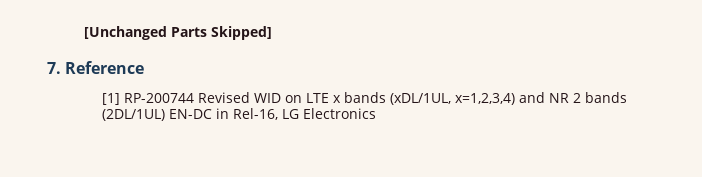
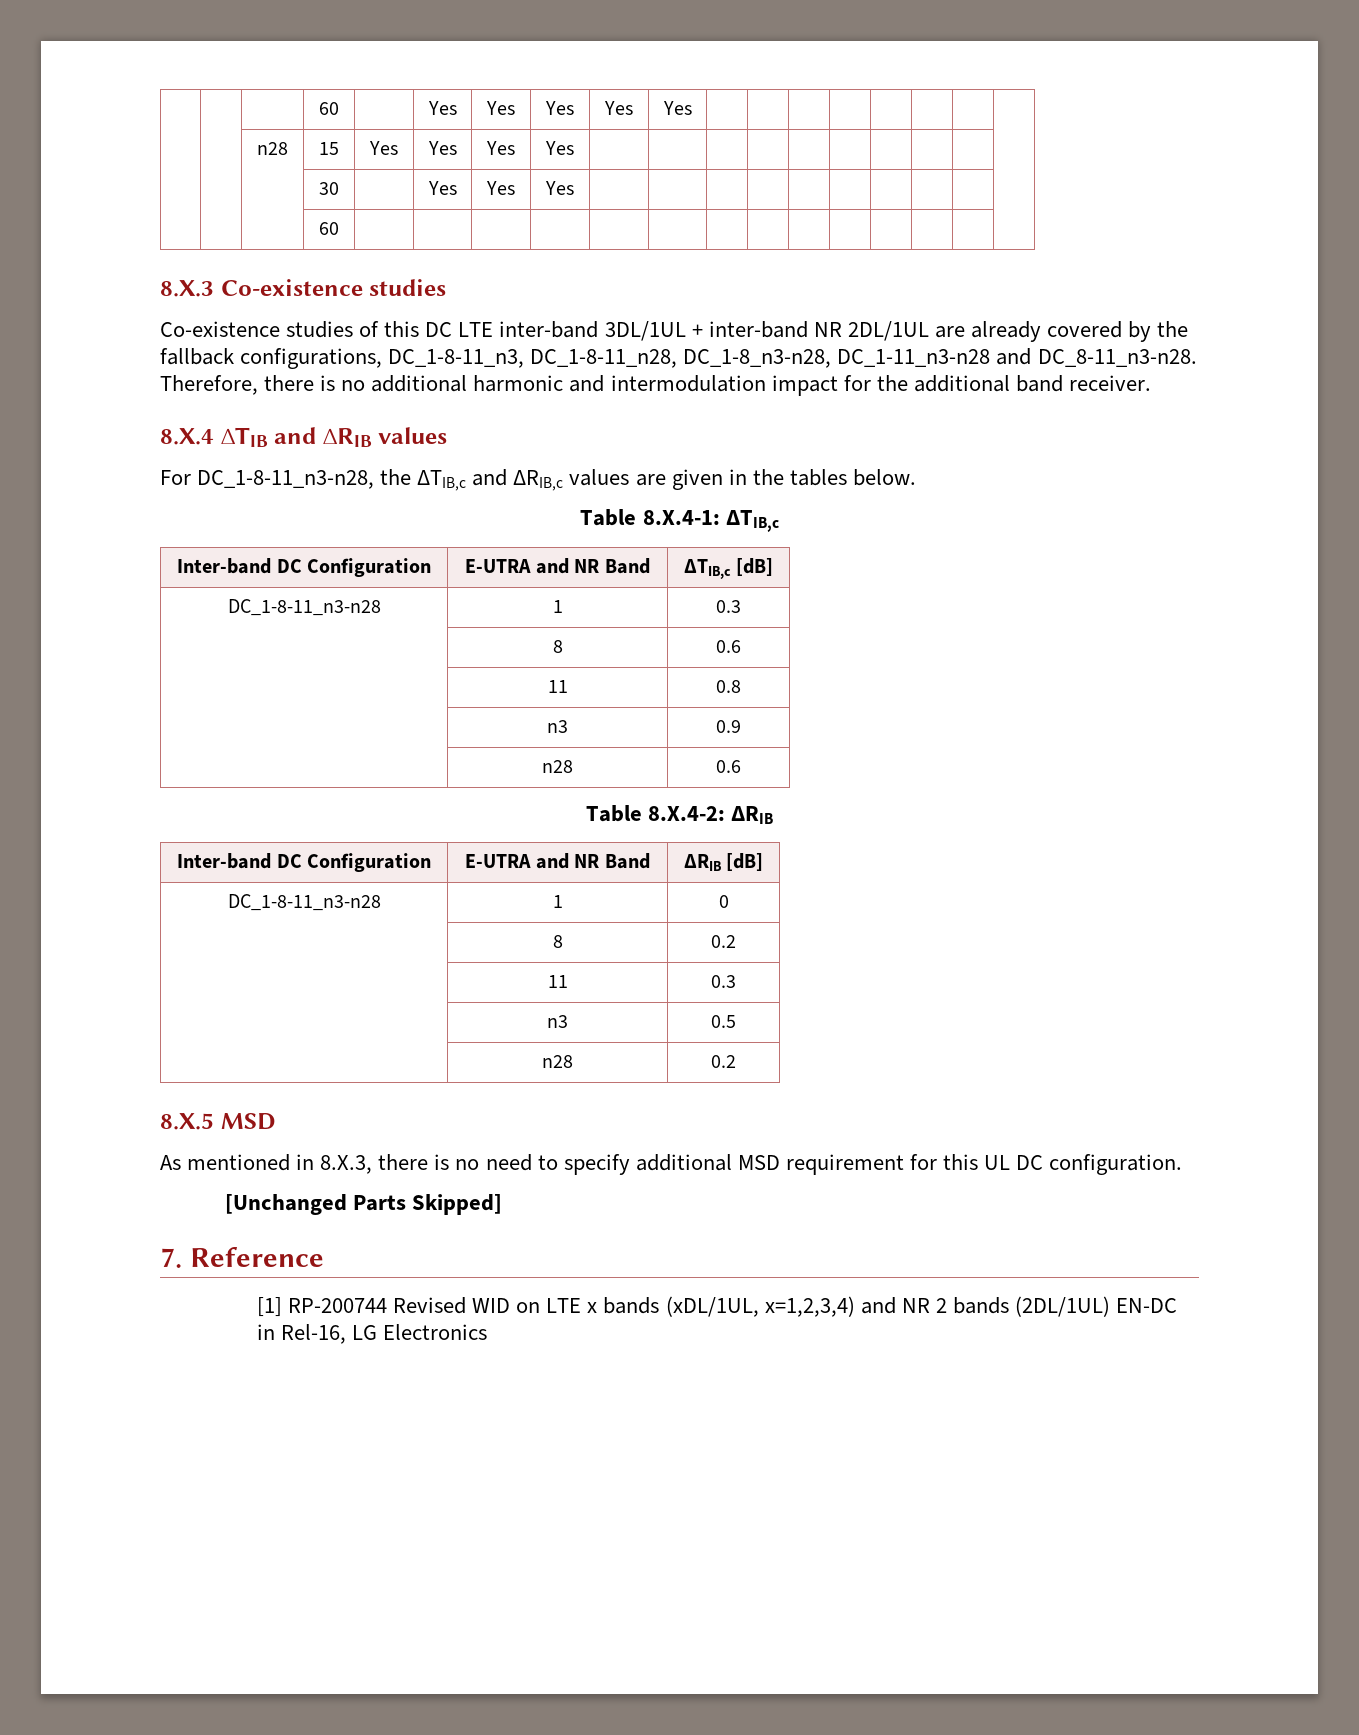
+ | | | 60 | | Yes | Yes | Yes | Yes | Yes | | | | | | | |
+ | | n28 | 15 | Yes | Yes | Yes | Yes | | | | | | | | | |
+ | | | 30 | | Yes | Yes | Yes | | | | | | | | | |
+ | | | 60 | | | | | | | | | | | | | |
+ 8.X.3 Co-existence studies
+ Co-existence studies of this DC LTE inter-band 3DL/1UL + inter-band NR 2DL/1UL are already covered by the fallback configurations, DC_1-8-11_n3, DC_1-8-11_n28, DC_1-8_n3-n28, DC_1-11_n3-n28 and DC_8-11_n3-n28. Therefore, there is no additional harmonic and intermodulation impact for the additional band receiver.
+ 8.X.4 ∆TIB and ∆RIB values
+ For DC_1-8-11_n3-n28, the ΔTIB,c and ΔRIB,c values are given in the tables below.
+ Table 8.X.4-1: ΔTIB,c
+ Inter-band DC Configuration | E-UTRA and NR Band | ΔTIB,c [dB]
+ DC_1-8-11_n3-n28 | 1 | 0.3
+ | 8 | 0.6
+ | 11 | 0.8
+ | n3 | 0.9
+ | n28 | 0.6
+ Table 8.X.4-2: ΔRIB
+ Inter-band DC Configuration | E-UTRA and NR Band | ΔRIB [dB]
+ DC_1-8-11_n3-n28 | 1 | 0
+ | 8 | 0.2
+ | 11 | 0.3
+ | n3 | 0.5
+ | n28 | 0.2
+ 8.X.5 MSD
+ As mentioned in 8.X.3, there is no need to specify additional MSD requirement for this UL DC configuration.

